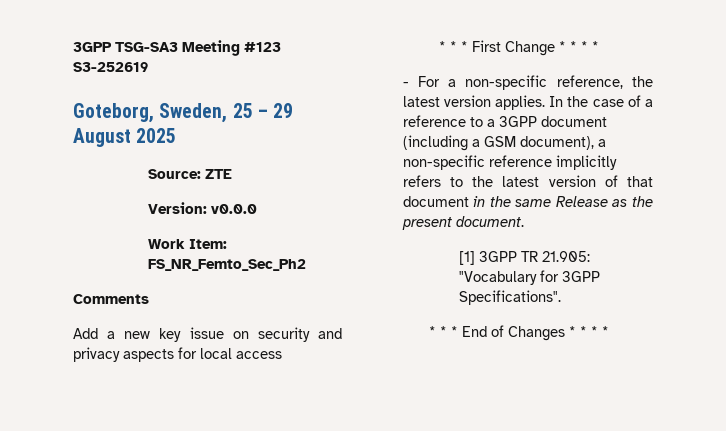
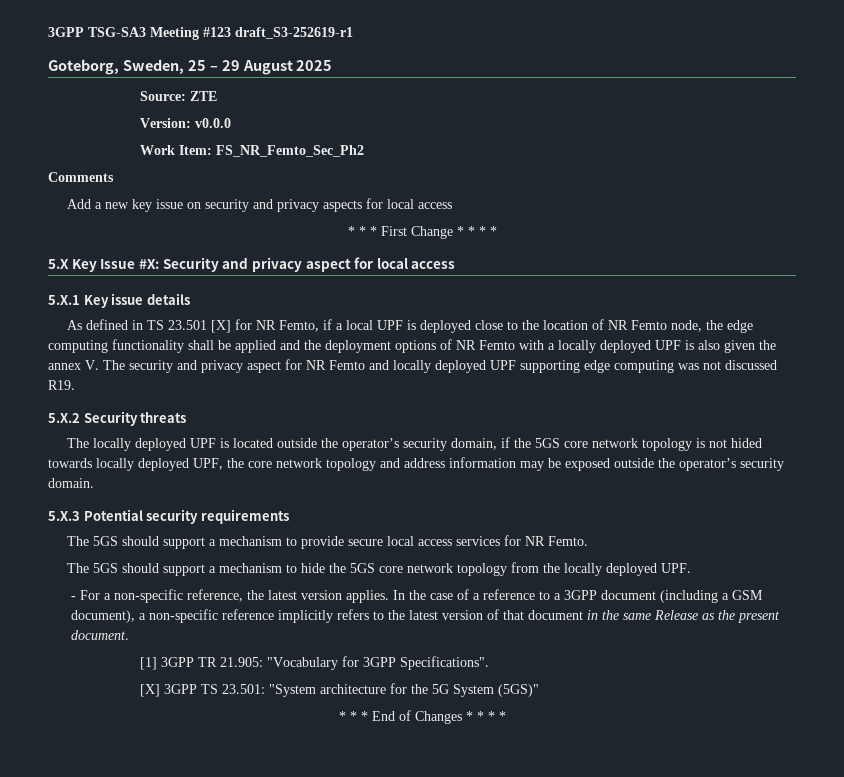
- 3GPP TSG-SA3 Meeting #123 S3-252619
+ 3GPP TSG-SA3 Meeting #123 draft_S3-252619-r1
+ 5.X Key Issue #X: Security and privacy aspect for local access
+ 5.X.1 Key issue details
+ As defined in TS 23.501 [X] for NR Femto, if a local UPF is deployed close to the location of NR Femto node, the edge computing functionality shall be applied and the deployment options of NR Femto with a locally deployed UPF is also given the annex V. The security and privacy aspect for NR Femto and locally deployed UPF supporting edge computing was not discussed R19.
+ 5.X.2 Security threats
+ The locally deployed UPF is located outside the operator’s security domain, if the 5GS core network topology is not hided towards locally deployed UPF, the core network topology and address information may be exposed outside the operator’s security domain.
+ 5.X.3 Potential security requirements
+ The 5GS should support a mechanism to provide secure local access services for NR Femto.
+ The 5GS should support a mechanism to hide the 5GS core network topology from the locally deployed UPF.
+ [X] 3GPP TS 23.501: "System architecture for the 5G System (5GS)"

